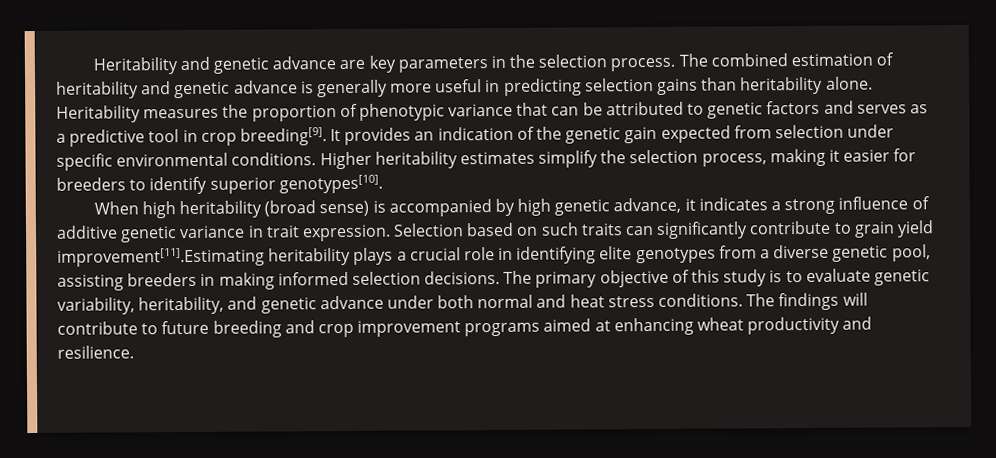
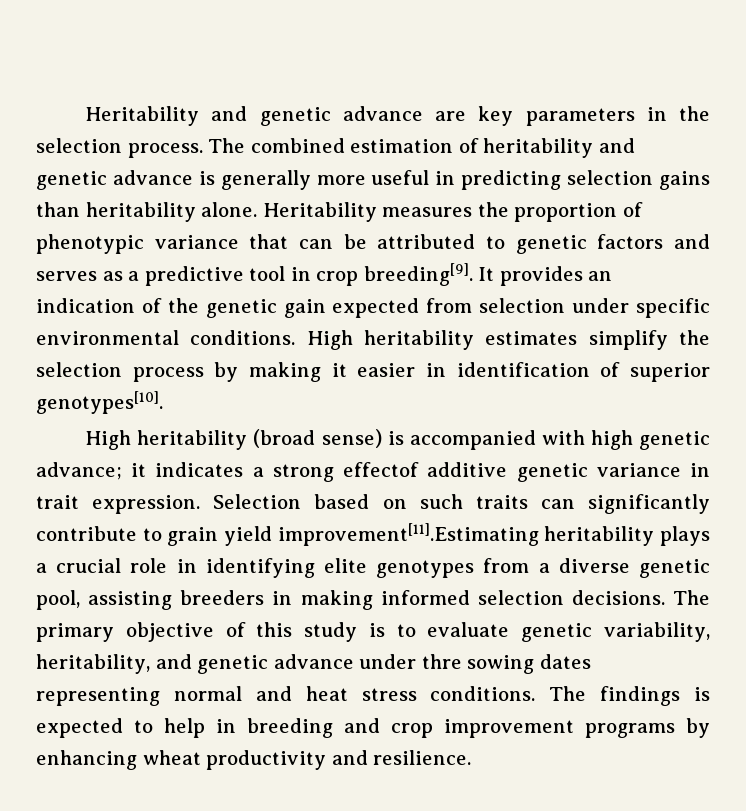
- Higher heritability estimates simplify the selection process, making it easier for breeders to identify superior genotypes[10].
+ High heritability estimates simplify the selection process by making it easier in identification of superior genotypes[10].
- When high heritability (broad sense) is accompanied by high genetic advance, it indicates a strong influence of additive genetic variance in trait expression.
+ High heritability (broad sense) is accompanied with high genetic advance; it indicates a strong effectof additive genetic variance in trait expression.
- The primary objective of this study is to evaluate genetic variability, heritability, and genetic advance under both normal and heat stress conditions.
+ The primary objective of this study is to evaluate genetic variability, heritability, and genetic advance under thre sowing dates representing normal and heat stress conditions.
- The findings will contribute to future breeding and crop improvement programs aimed at enhancing wheat productivity and resilience.
+ The findings is expected to help in breeding and crop improvement programs by enhancing wheat productivity and resilience.

